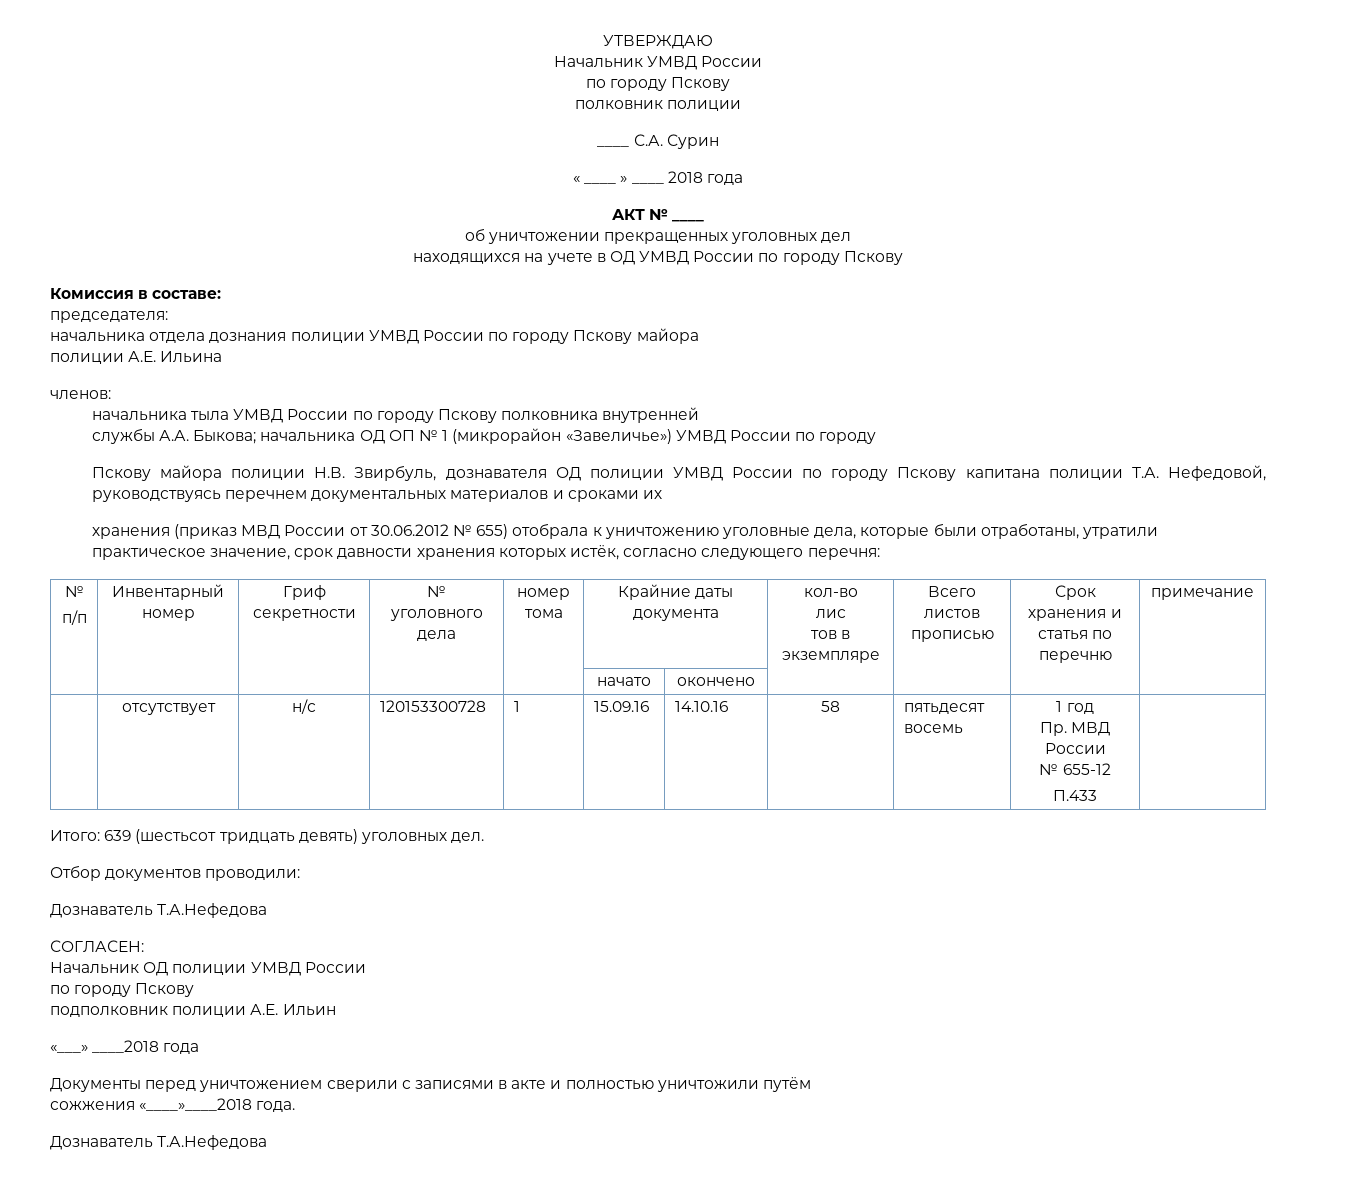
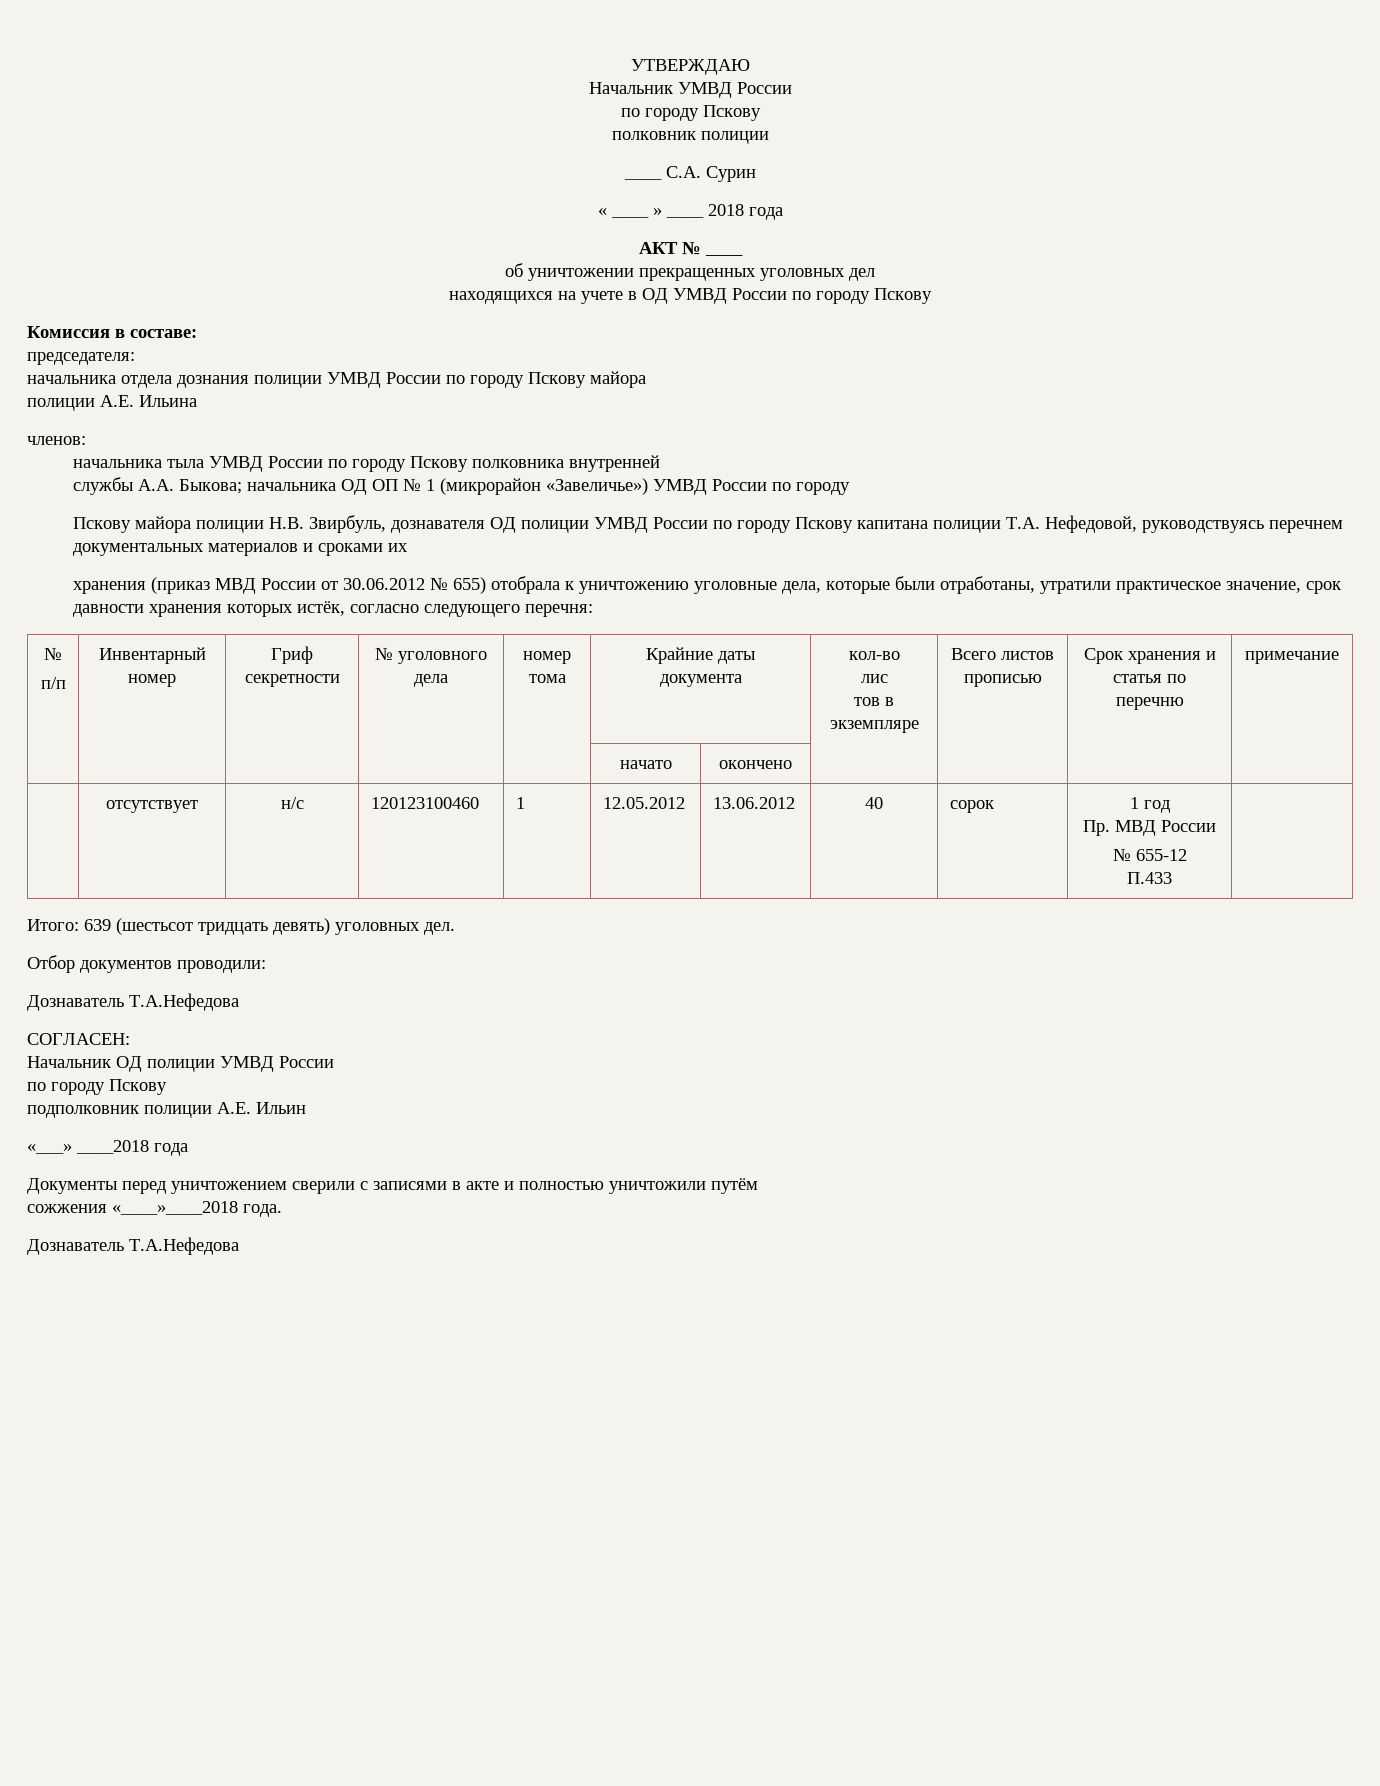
- | отсутствует | н/с | 120153300728 | 1 | 15.09.16 | 14.10.16 | 58 | пятьдесят восемь | 1 год
+ | отсутствует | н/с | 120123100460 | 1 | 12.05.2012 | 13.06.2012 | 40 | сорок | 1 год

